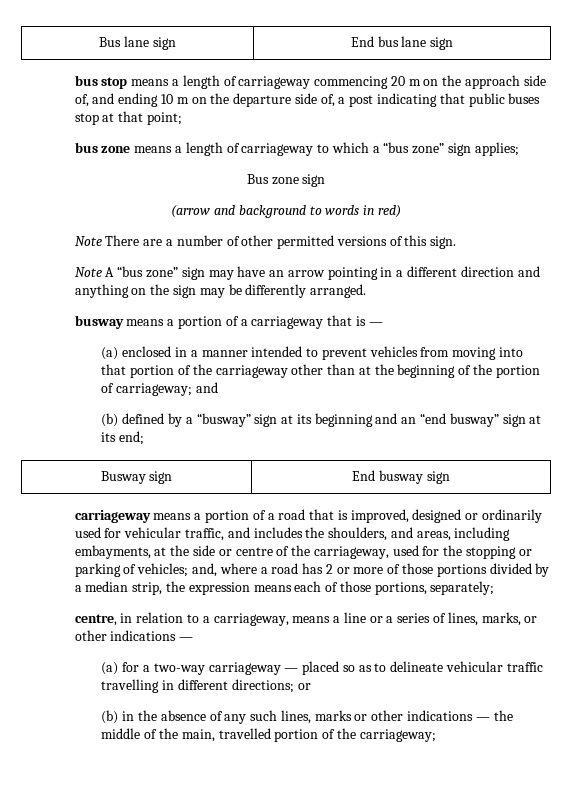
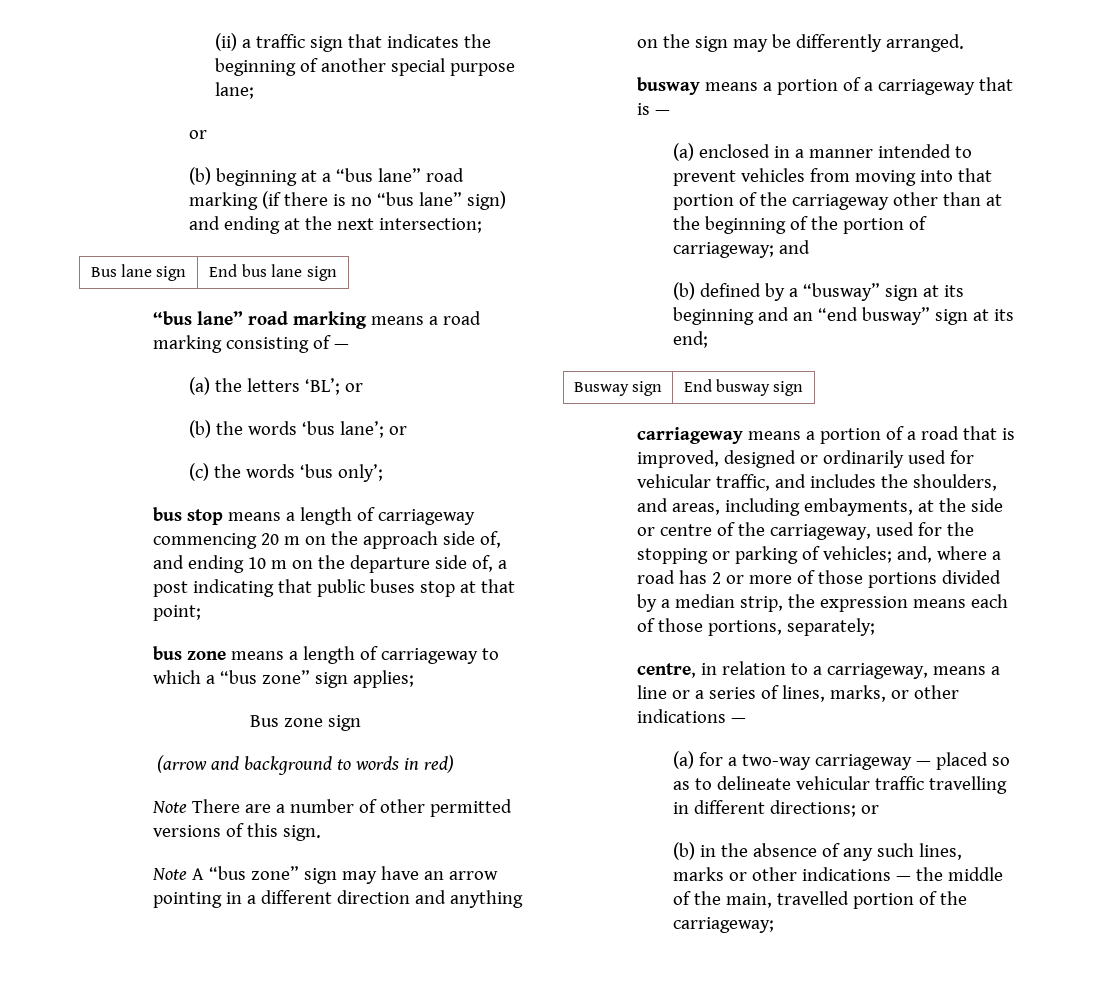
+ (ii) a traffic sign that indicates the beginning of another special purpose lane;
+ or
+ (b) beginning at a “bus lane” road marking (if there is no “bus lane” sign) and ending at the next intersection;
+ “bus lane” road marking means a road marking consisting of —
+ (a) the letters ‘BL’; or
+ (b) the words ‘bus lane’; or
+ (c) the words ‘bus only’;

